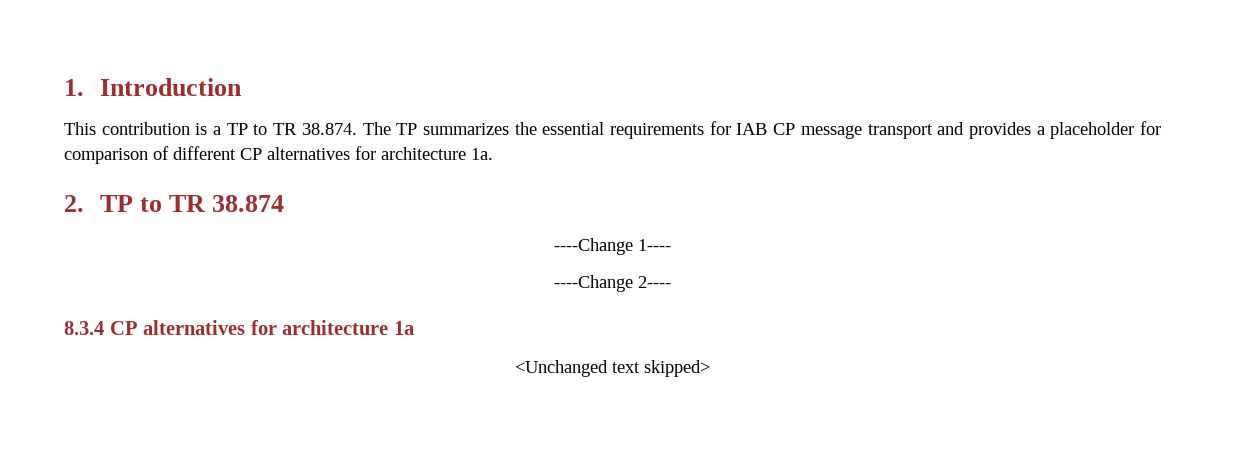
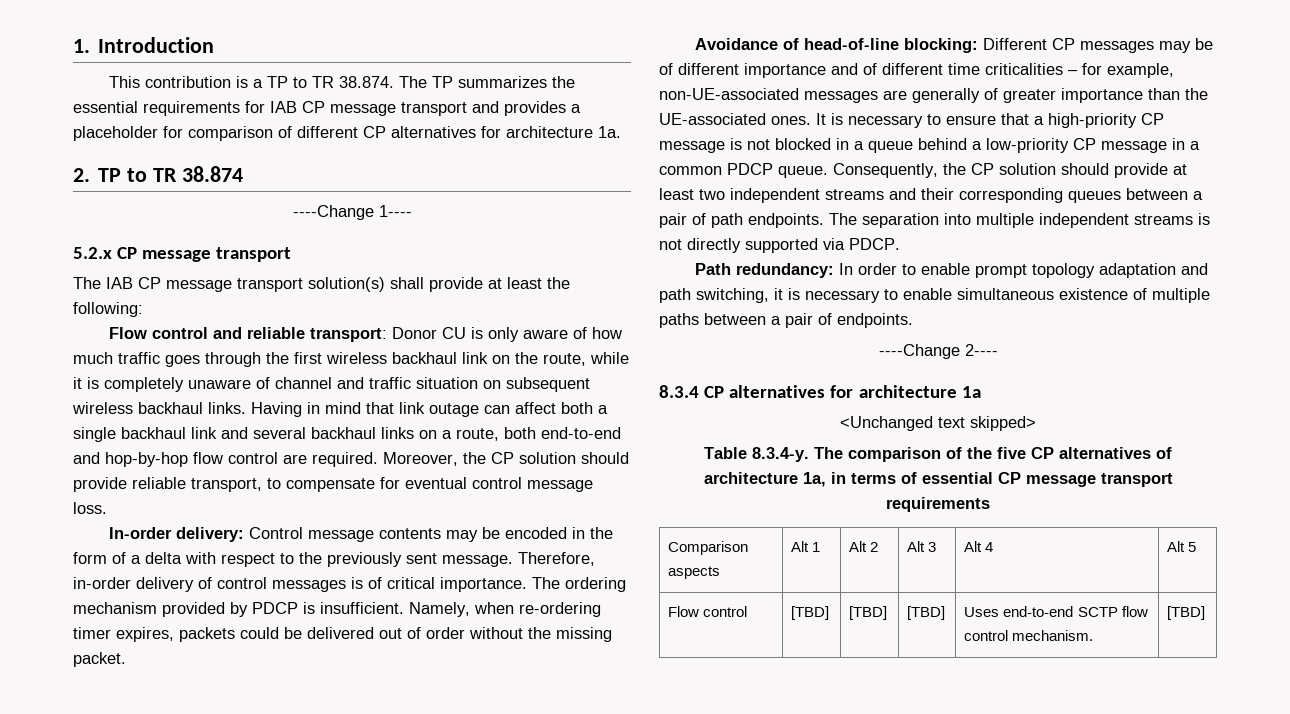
+ 5.2.x CP message transport
+ The IAB CP message transport solution(s) shall provide at least the following:
+ Flow control and reliable transport: Donor CU is only aware of how much traffic goes through the first wireless backhaul link on the route, while it is completely unaware of channel and traffic situation on subsequent wireless backhaul links. Having in mind that link outage can affect both a single backhaul link and several backhaul links on a route, both end-to-end and hop-by-hop flow control are required. Moreover, the CP solution should provide reliable transport, to compensate for eventual control message loss.
+ In-order delivery: Control message contents may be encoded in the form of a delta with respect to the previously sent message. Therefore, in-order delivery of control messages is of critical importance. The ordering mechanism provided by PDCP is insufficient. Namely, when re-ordering timer expires, packets could be delivered out of order without the missing packet.
+ Avoidance of head-of-line blocking: Different CP messages may be of different importance and of different time criticalities – for example, non-UE-associated messages are generally of greater importance than the UE-associated ones. It is necessary to ensure that a high-priority CP message is not blocked in a queue behind a low-priority CP message in a common PDCP queue. Consequently, the CP solution should provide at least two independent streams and their corresponding queues between a pair of path endpoints. The separation into multiple independent streams is not directly supported via PDCP.
+ Path redundancy: In order to enable prompt topology adaptation and path switching, it is necessary to enable simultaneous existence of multiple paths between a pair of endpoints.
+ Table 8.3.4-y. The comparison of the five CP alternatives of architecture 1a, in terms of essential CP message transport requirements
+ Comparison aspects | Alt 1 | Alt 2 | Alt 3 | Alt 4 | Alt 5
+ Flow control | [TBD] | [TBD] | [TBD] | Uses end-to-end SCTP flow control mechanism. | [TBD]

